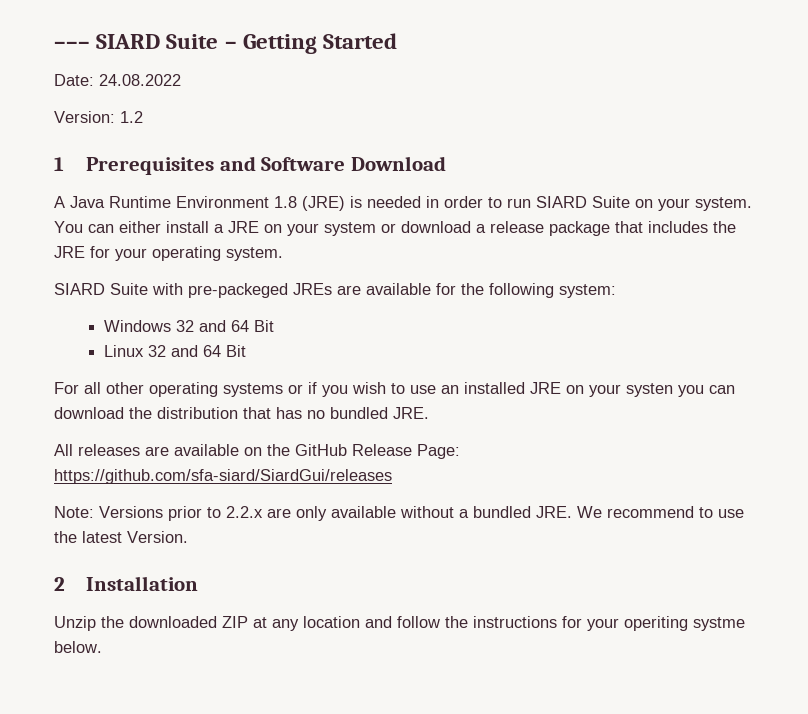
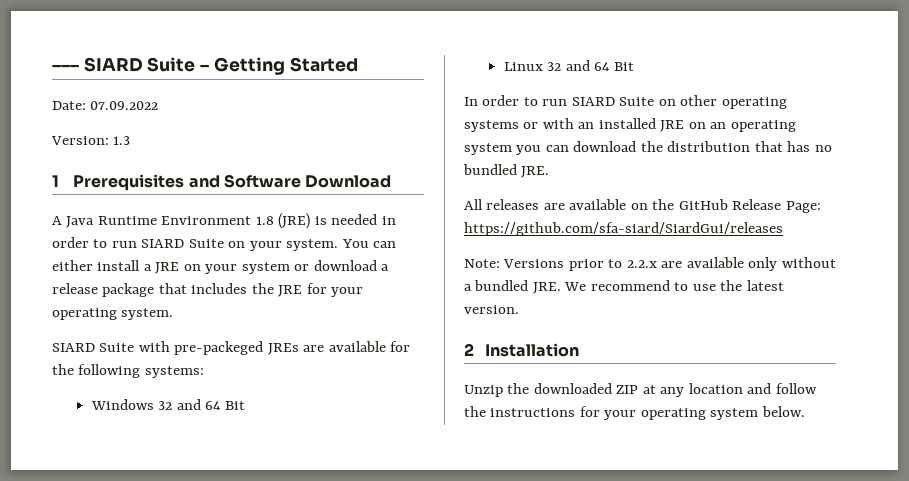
- Date: 24.08.2022
+ Date: 07.09.2022
- Version: 1.2
+ Version: 1.3
- SIARD Suite with pre-packeged JREs are available for the following system:
+ SIARD Suite with pre-packeged JREs are available for the following systems:
- For all other operating systems or if you wish to use an installed JRE on your systen you can download the distribution that has no bundled JRE.
+ In order to run SIARD Suite on other operating systems or with an installed JRE on an operating system you can download the distribution that has no bundled JRE.
- Note: Versions prior to 2.2.x are only available without a bundled JRE. We recommend to use the latest Version.
+ Note: Versions prior to 2.2.x are available only without a bundled JRE. We recommend to use the latest version.
- Unzip the downloaded ZIP at any location and follow the instructions for your operiting systme below.
+ Unzip the downloaded ZIP at any location and follow the instructions for your operating system below.

